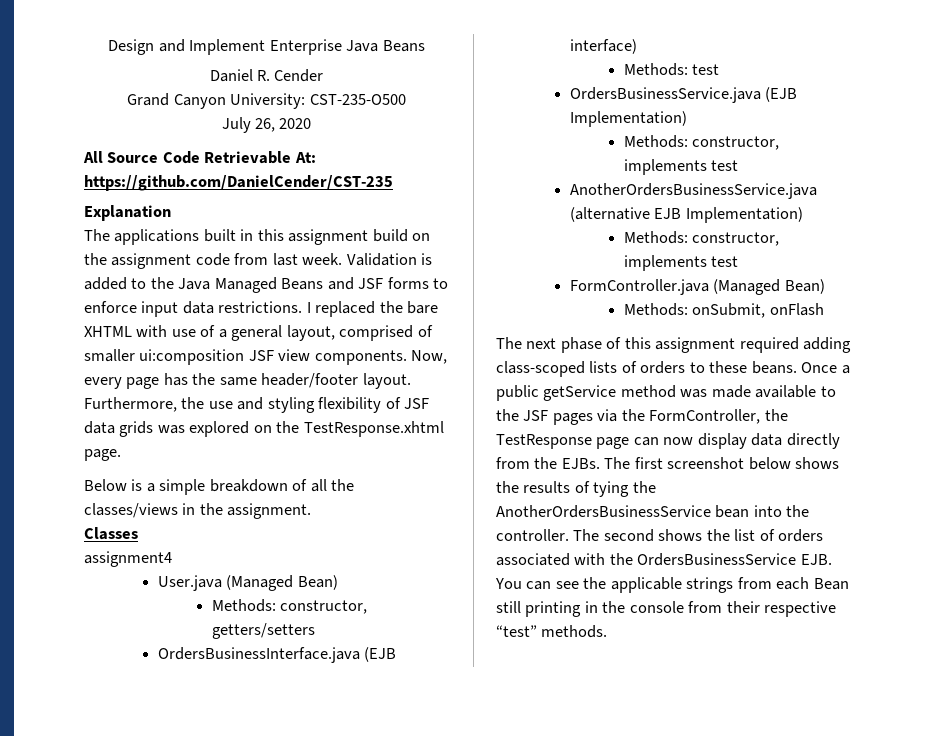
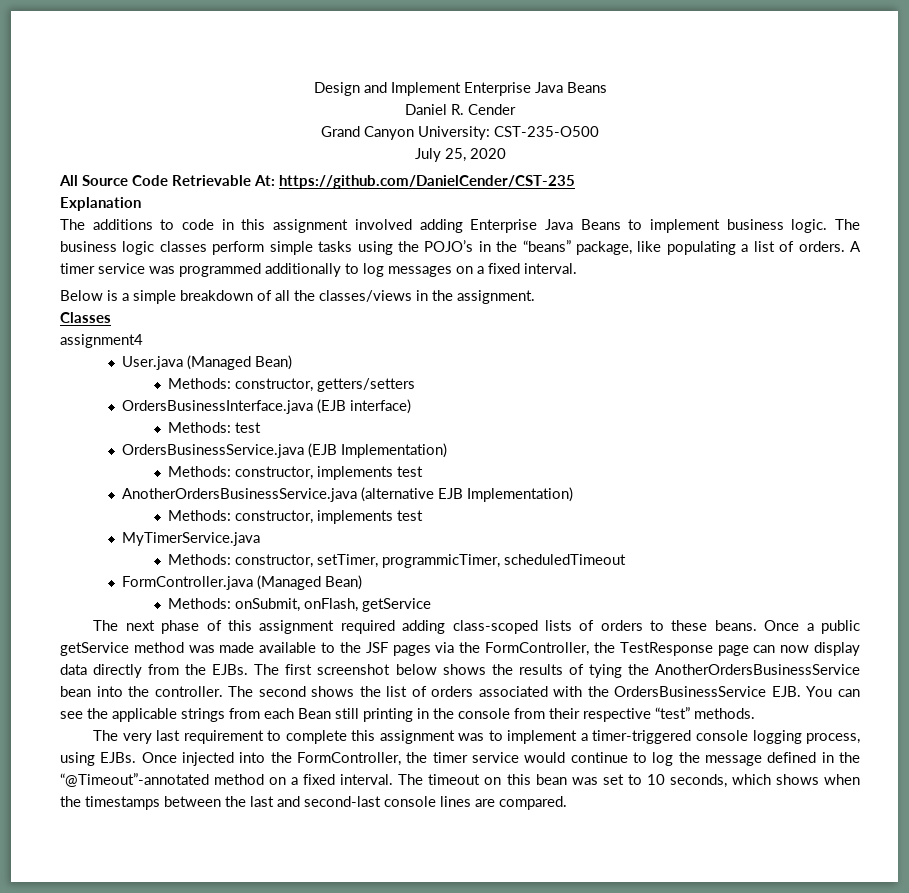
- July 26, 2020
+ July 25, 2020
- The applications built in this assignment build on the assignment code from last week. Validation is added to the Java Managed Beans and JSF forms to enforce input data restrictions. I replaced the bare XHTML with use of a general layout, comprised of smaller ui:composition JSF view components. Now, every page has the same header/footer layout. Furthermore, the use and styling flexibility of JSF data grids was explored on the TestResponse.xhtml page.
+ The additions to code in this assignment involved adding Enterprise Java Beans to implement business logic. The business logic classes perform simple tasks using the POJO’s in the “beans” package, like populating a list of orders. A timer service was programmed additionally to log messages on a fixed interval.
+ MyTimerService.java
+ Methods: constructor, setTimer, programmicTimer, scheduledTimeout
- Methods: onSubmit, onFlash
+ Methods: onSubmit, onFlash, getService
+ The very last requirement to complete this assignment was to implement a timer-triggered console logging process, using EJBs. Once injected into the FormController, the timer service would continue to log the message defined in the “@Timeout”-annotated method on a fixed interval. The timeout on this bean was set to 10 seconds, which shows when the timestamps between the last and second-last console lines are compared.

